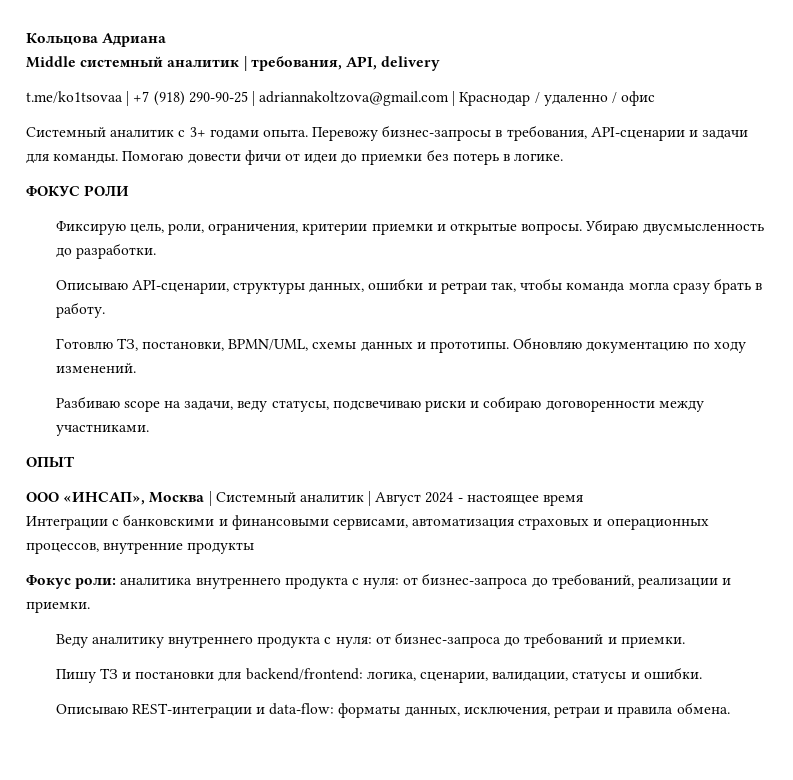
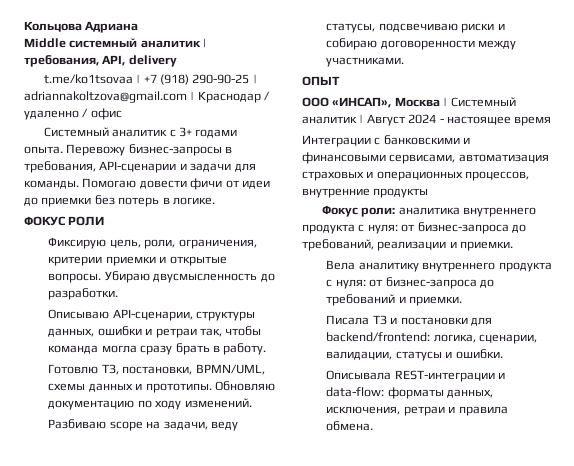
- Веду аналитику внутреннего продукта с нуля: от бизнес-запроса до требований и приемки.
+ Вела аналитику внутреннего продукта с нуля: от бизнес-запроса до требований и приемки.
- Пишу ТЗ и постановки для backend/frontend: логика, сценарии, валидации, статусы и ошибки.
+ Писала ТЗ и постановки для backend/frontend: логика, сценарии, валидации, статусы и ошибки.
- Описываю REST-интеграции и data-flow: форматы данных, исключения, ретраи и правила обмена.
+ Описывала REST-интеграции и data-flow: форматы данных, исключения, ретраи и правила обмена.

